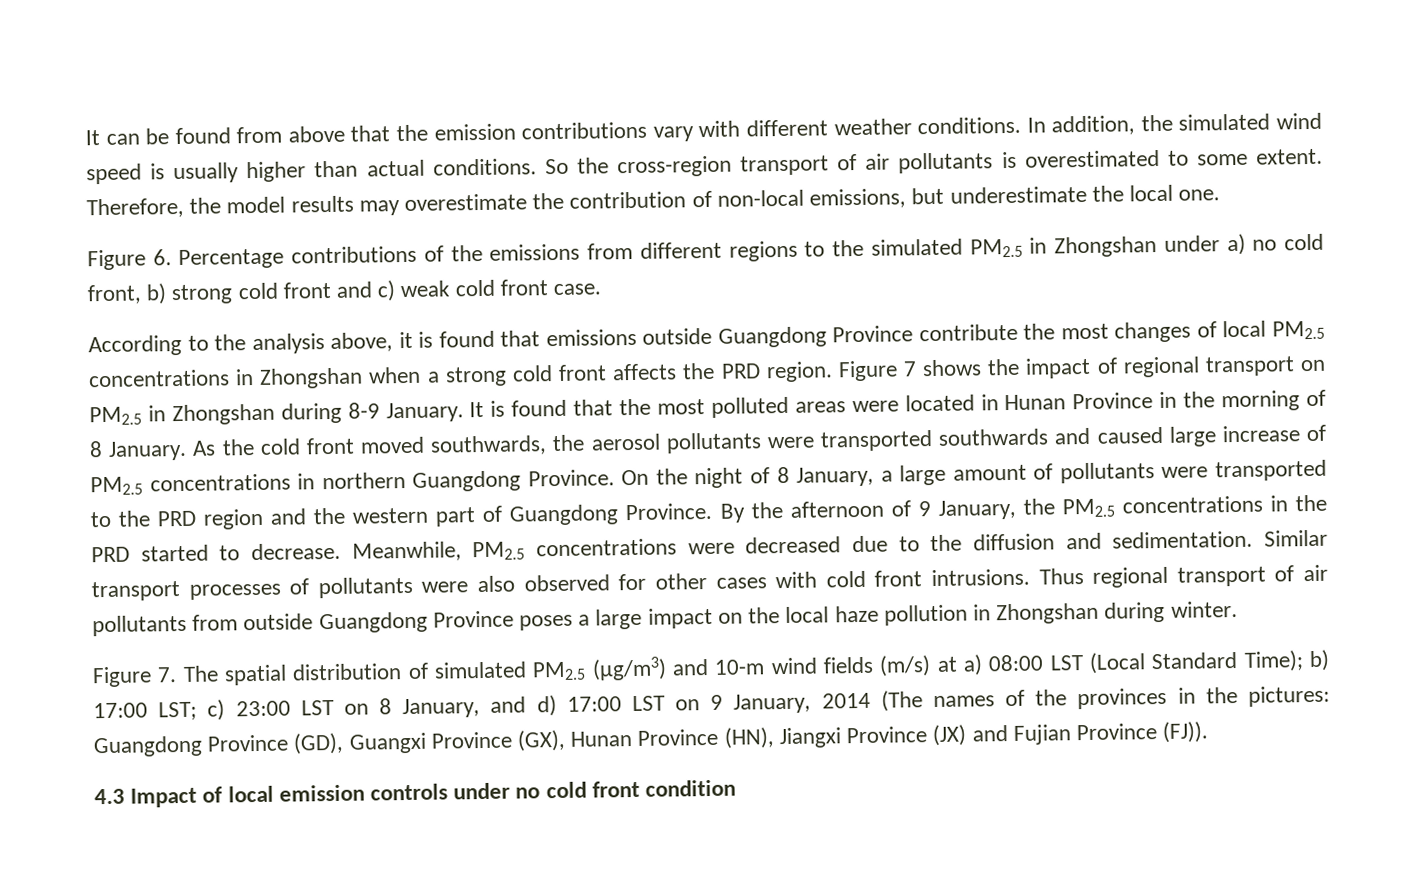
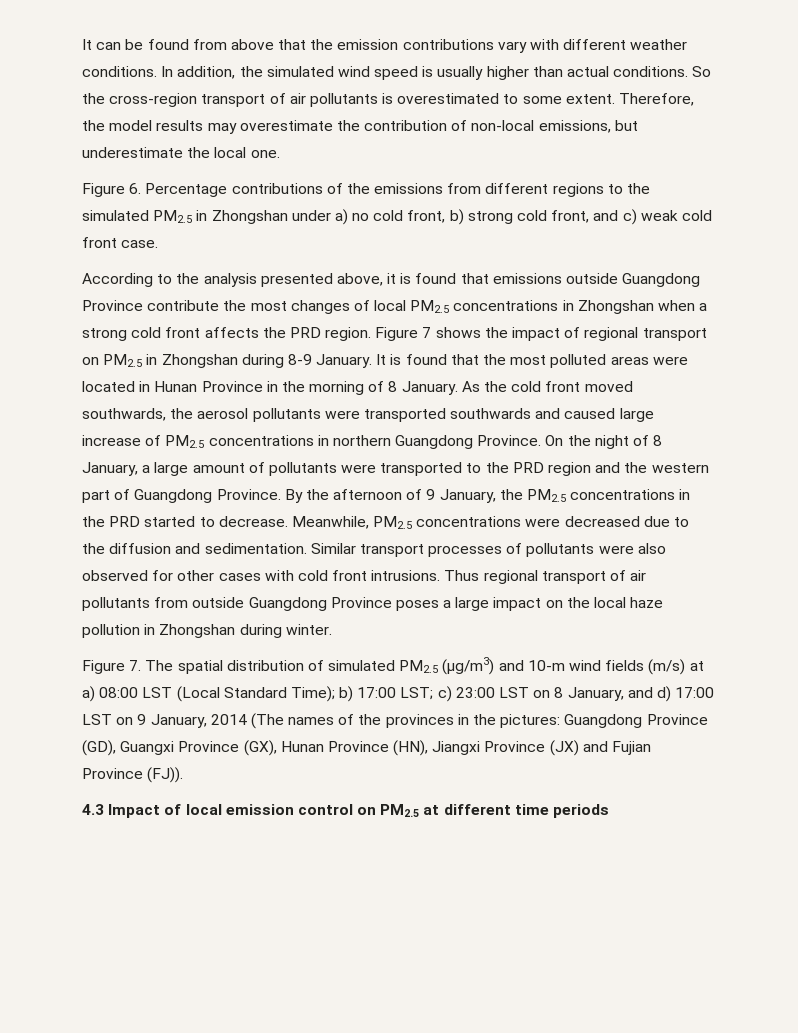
- Figure 6. Percentage contributions of the emissions from different regions to the simulated PM2.5 in Zhongshan under a) no cold front, b) strong cold front and c) weak cold front case.
+ Figure 6. Percentage contributions of the emissions from different regions to the simulated PM2.5 in Zhongshan under a) no cold front, b) strong cold front, and c) weak cold front case.
- According to the analysis above, it is found that emissions outside Guangdong Province contribute the most changes of local PM2.5 concentrations in Zhongshan when a strong cold front affects the PRD region.
+ According to the analysis presented above, it is found that emissions outside Guangdong Province contribute the most changes of local PM2.5 concentrations in Zhongshan when a strong cold front affects the PRD region.
- 4.3 Impact of local emission controls under no cold front condition
+ 4.3 Impact of local emission control on PM2.5 at different time periods

